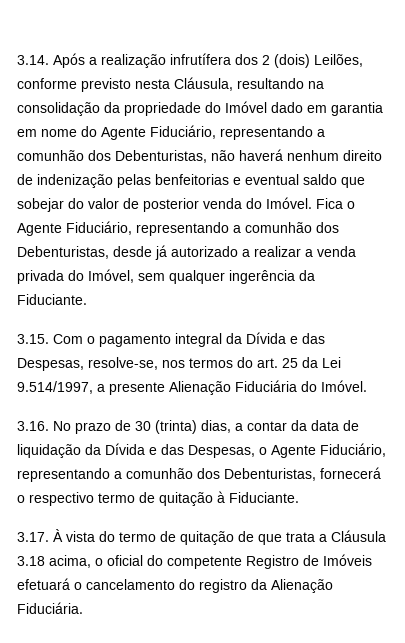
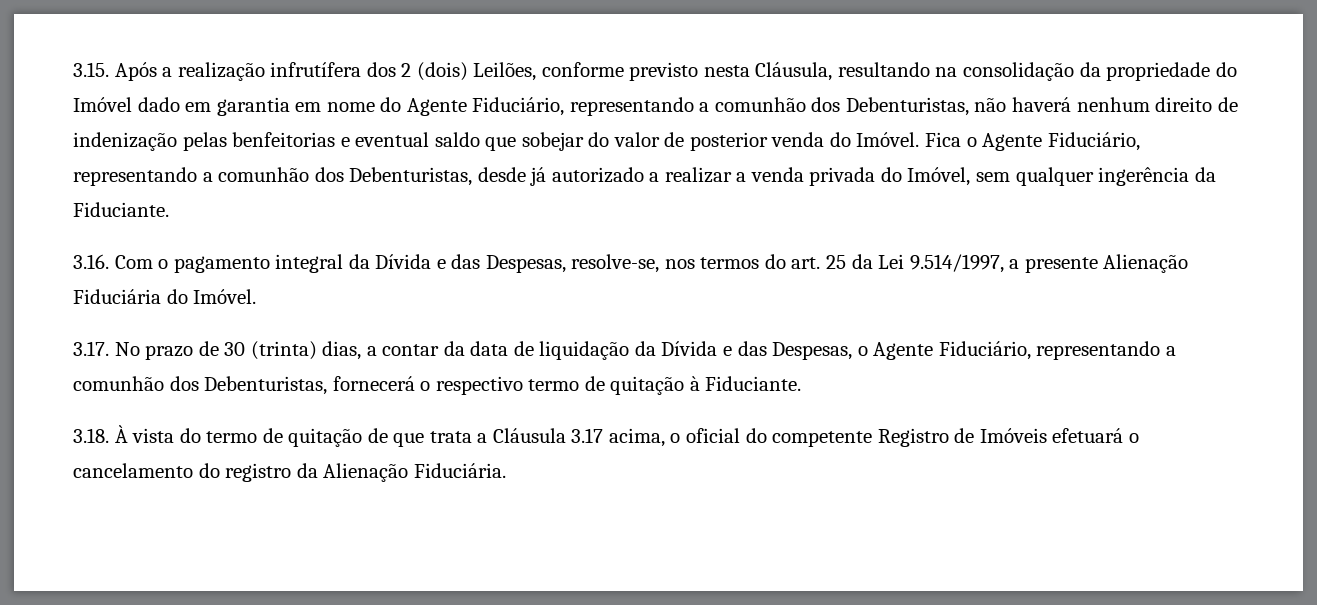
- 3.14. Após a realização infrutífera dos 2 (dois) Leilões, conforme previsto nesta Cláusula, resultando na consolidação da propriedade do Imóvel dado em garantia em nome do Agente Fiduciário, representando a comunhão dos Debenturistas, não haverá nenhum direito de indenização pelas benfeitorias e eventual saldo que sobejar do valor de posterior venda do Imóvel.
+ 3.15. Após a realização infrutífera dos 2 (dois) Leilões, conforme previsto nesta Cláusula, resultando na consolidação da propriedade do Imóvel dado em garantia em nome do Agente Fiduciário, representando a comunhão dos Debenturistas, não haverá nenhum direito de indenização pelas benfeitorias e eventual saldo que sobejar do valor de posterior venda do Imóvel.
- 3.15. Com o pagamento integral da Dívida e das Despesas, resolve-se, nos termos do art. 25 da Lei 9.514/1997, a presente Alienação Fiduciária do Imóvel.
+ 3.16. Com o pagamento integral da Dívida e das Despesas, resolve-se, nos termos do art. 25 da Lei 9.514/1997, a presente Alienação Fiduciária do Imóvel.
- 3.16. No prazo de 30 (trinta) dias, a contar da data de liquidação da Dívida e das Despesas, o Agente Fiduciário, representando a comunhão dos Debenturistas, fornecerá o respectivo termo de quitação à Fiduciante.
+ 3.17. No prazo de 30 (trinta) dias, a contar da data de liquidação da Dívida e das Despesas, o Agente Fiduciário, representando a comunhão dos Debenturistas, fornecerá o respectivo termo de quitação à Fiduciante.
- 3.17. À vista do termo de quitação de que trata a Cláusula 3.18 acima, o oficial do competente Registro de Imóveis efetuará o cancelamento do registro da Alienação Fiduciária.
+ 3.18. À vista do termo de quitação de que trata a Cláusula 3.17 acima, o oficial do competente Registro de Imóveis efetuará o cancelamento do registro da Alienação Fiduciária.

